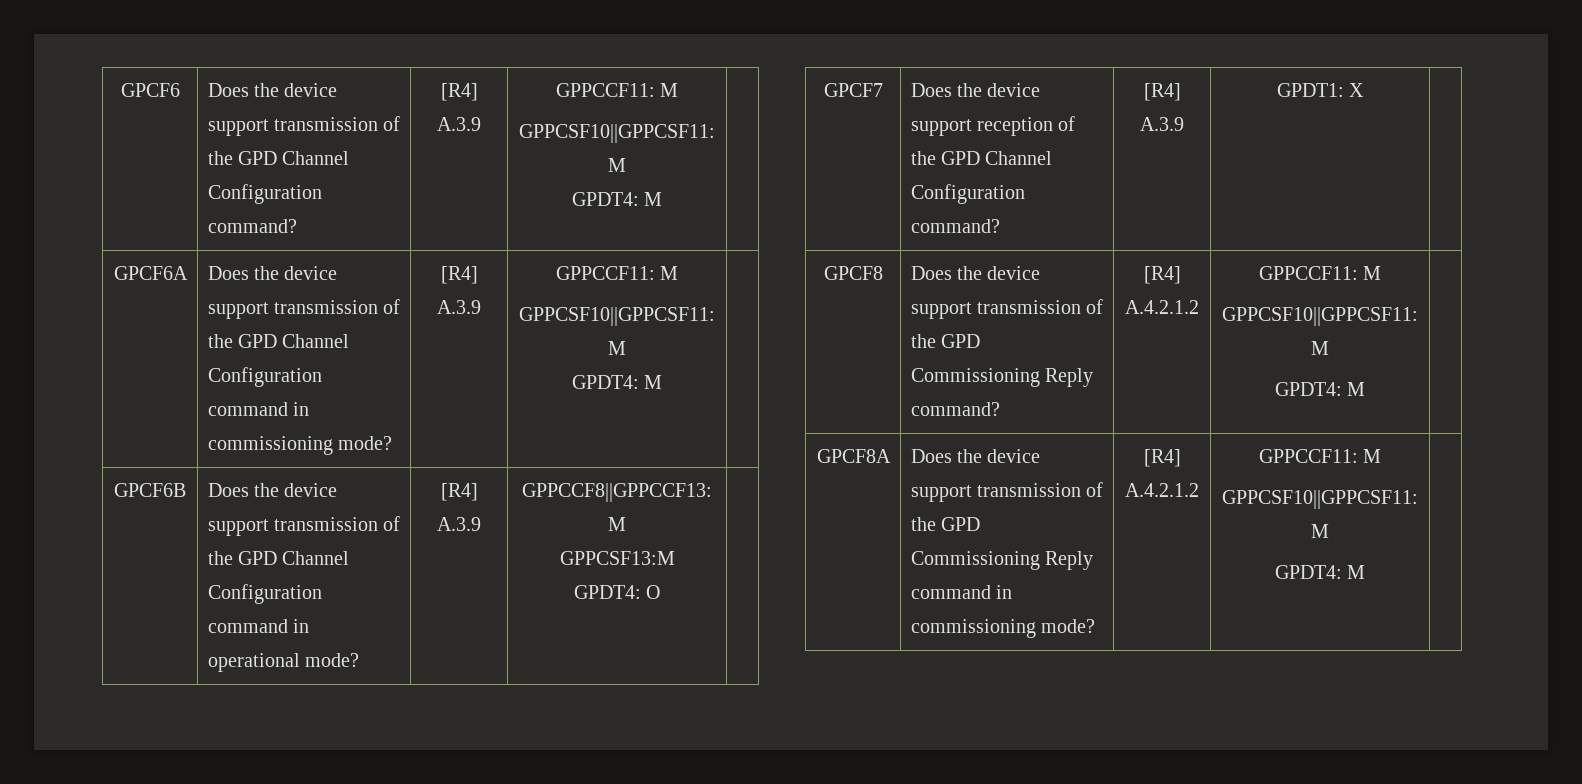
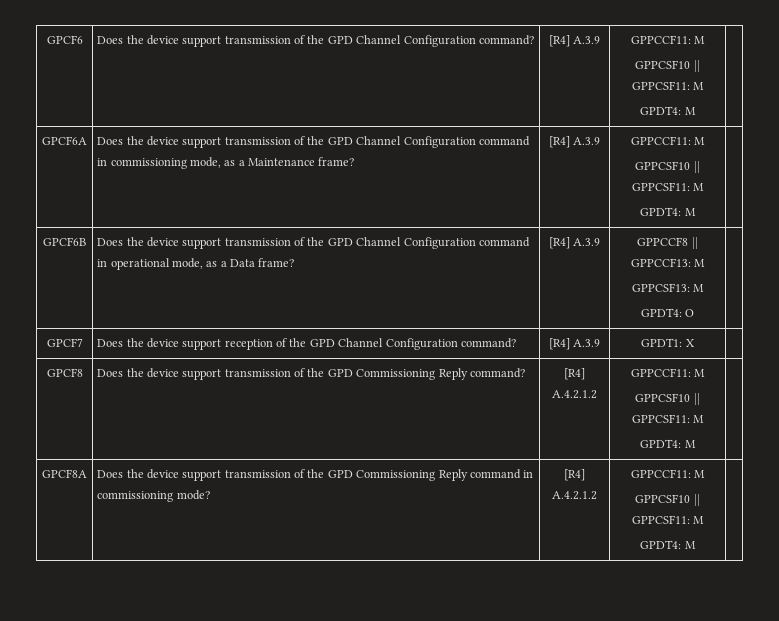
  GPCF6 | Does the device support transmission of the GPD Channel Configuration command? | [R4] A.3.9 | GPPCCF11: M
- GPPCSF10||GPPCSF11: M
+ GPPCSF10 || GPPCSF11: M
- GPCF6A | Does the device support transmission of the GPD Channel Configuration command in commissioning mode? | [R4] A.3.9 | GPPCCF11: M
- GPPCSF10||GPPCSF11: M
+ GPCF6A | Does the device support transmission of the GPD Channel Configuration command in commissioning mode, as a Maintenance frame? | [R4] A.3.9 | GPPCCF11: M
+ GPPCSF10 || GPPCSF11: M
- GPCF6B | Does the device support transmission of the GPD Channel Configuration command in operational mode? | [R4] A.3.9 | GPPCCF8||GPPCCF13: M
- GPPCSF13:M
+ GPCF6B | Does the device support transmission of the GPD Channel Configuration command in operational mode, as a Data frame? | [R4] A.3.9 | GPPCCF8 || GPPCCF13: M
+ GPPCSF13: M
  GPCF8 | Does the device support transmission of the GPD Commissioning Reply command? | [R4] A.4.2.1.2 | GPPCCF11: M
- GPPCSF10||GPPCSF11: M
+ GPPCSF10 || GPPCSF11: M
  GPCF8A | Does the device support transmission of the GPD Commissioning Reply command in commissioning mode? | [R4] A.4.2.1.2 | GPPCCF11: M
- GPPCSF10||GPPCSF11: M
+ GPPCSF10 || GPPCSF11: M

